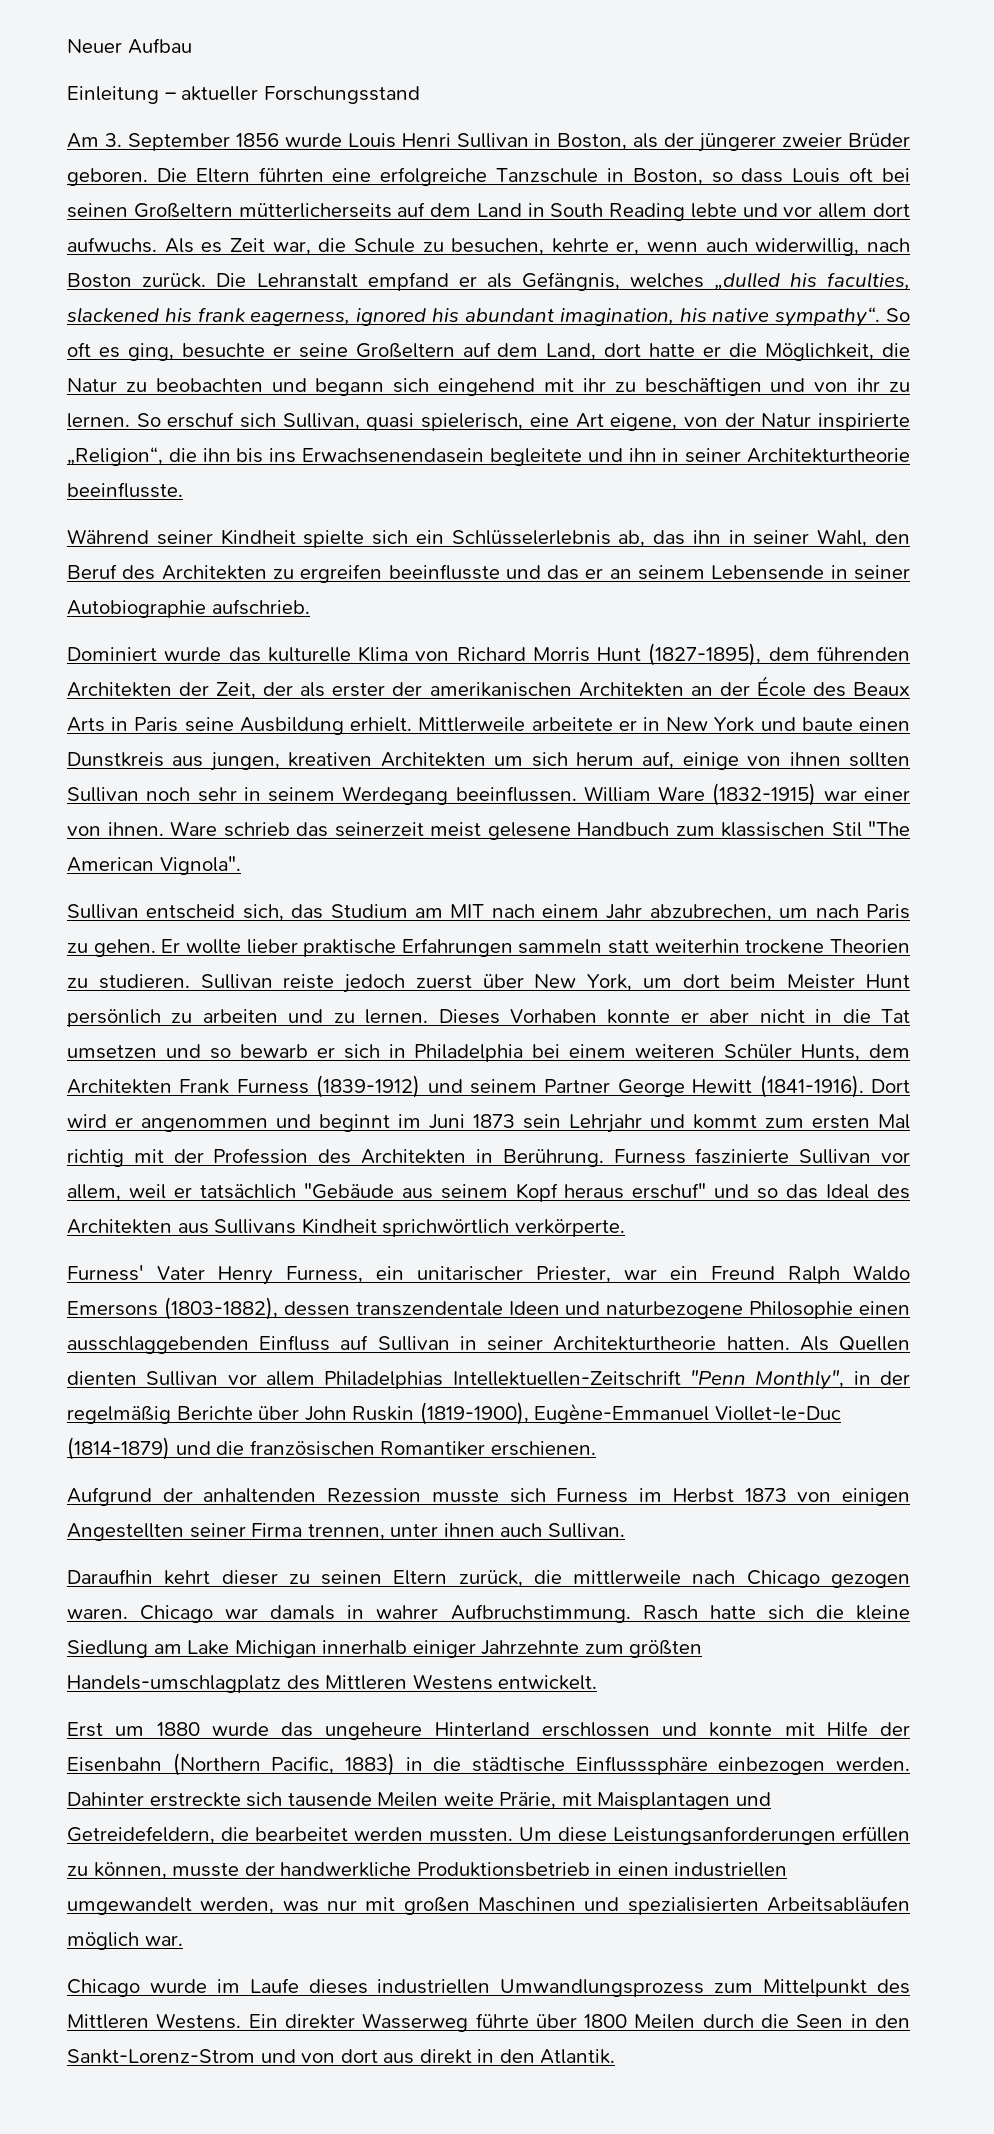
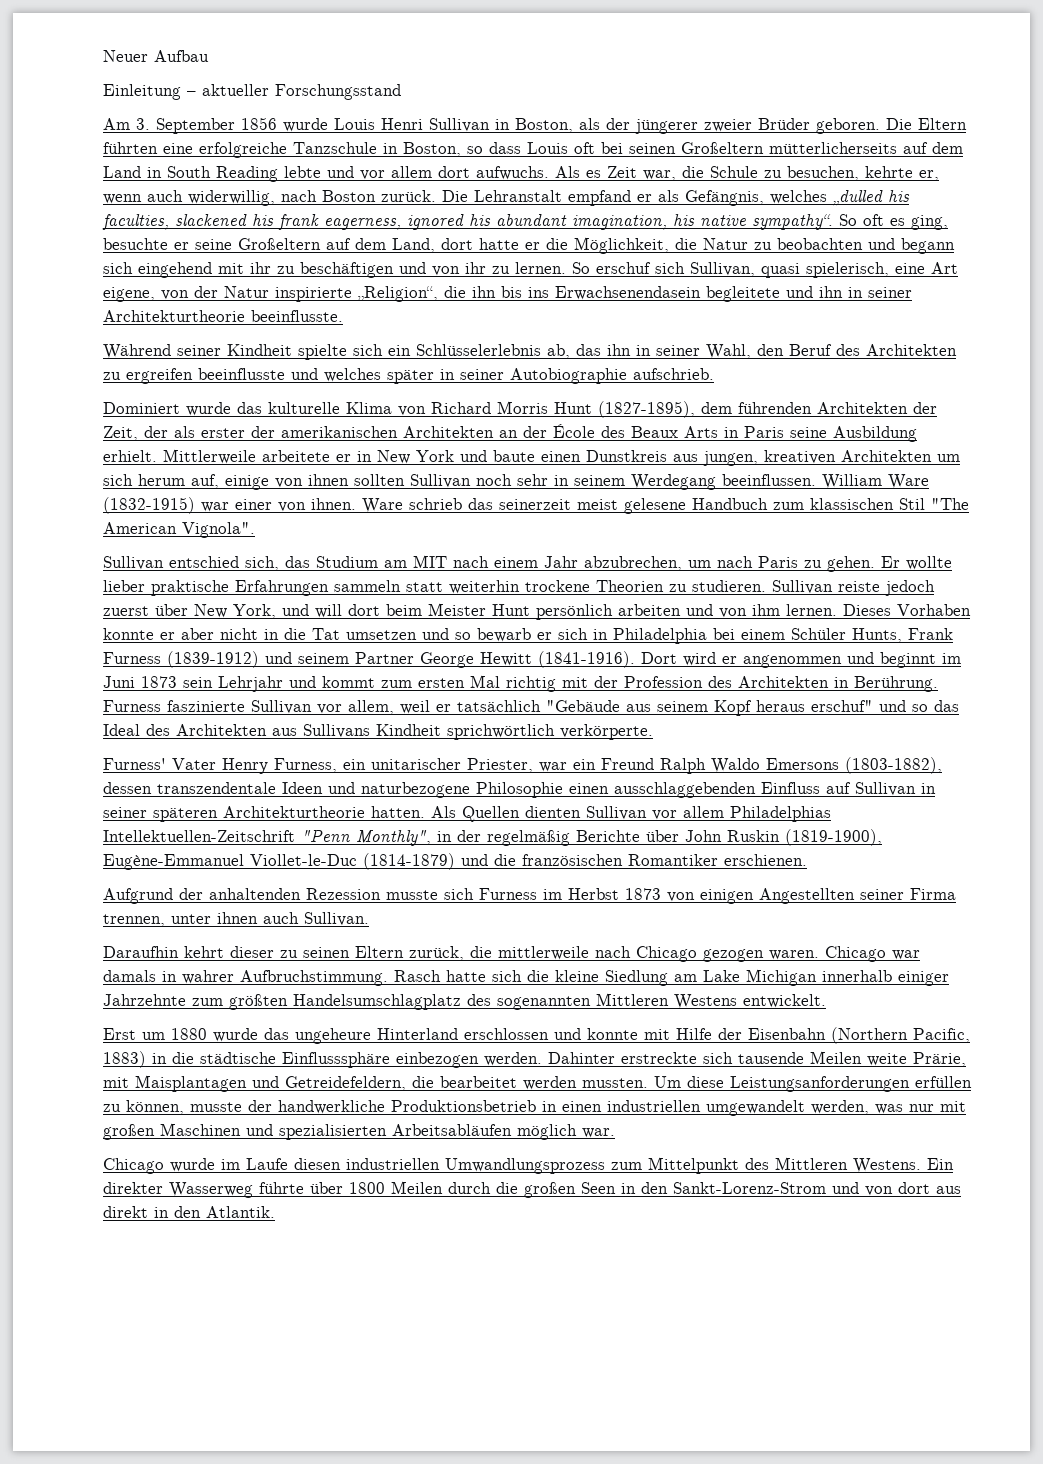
- Während seiner Kindheit spielte sich ein Schlüsselerlebnis ab, das ihn in seiner Wahl, den Beruf des Architekten zu ergreifen beeinflusste und das er an seinem Lebensende in seiner Autobiographie aufschrieb.
+ Während seiner Kindheit spielte sich ein Schlüsselerlebnis ab, das ihn in seiner Wahl, den Beruf des Architekten zu ergreifen beeinflusste und welches später in seiner Autobiographie aufschrieb.
- Sullivan entscheid sich, das Studium am MIT nach einem Jahr abzubrechen, um nach Paris zu gehen.
+ Sullivan entschied sich, das Studium am MIT nach einem Jahr abzubrechen, um nach Paris zu gehen.
- Sullivan reiste jedoch zuerst über New York, um dort beim Meister Hunt persönlich zu arbeiten und zu lernen.
+ Sullivan reiste jedoch zuerst über New York, und will dort beim Meister Hunt persönlich arbeiten und von ihm lernen.
- Dieses Vorhaben konnte er aber nicht in die Tat umsetzen und so bewarb er sich in Philadelphia bei einem weiteren Schüler Hunts, dem Architekten Frank Furness (1839-1912) und seinem Partner George Hewitt (1841-1916).
+ Dieses Vorhaben konnte er aber nicht in die Tat umsetzen und so bewarb er sich in Philadelphia bei einem Schüler Hunts, Frank Furness (1839-1912) und seinem Partner George Hewitt (1841-1916).
- Furness' Vater Henry Furness, ein unitarischer Priester, war ein Freund Ralph Waldo Emersons (1803-1882), dessen transzendentale Ideen und naturbezogene Philosophie einen ausschlaggebenden Einfluss auf Sullivan in seiner Architekturtheorie hatten.
+ Furness' Vater Henry Furness, ein unitarischer Priester, war ein Freund Ralph Waldo Emersons (1803-1882), dessen transzendentale Ideen und naturbezogene Philosophie einen ausschlaggebenden Einfluss auf Sullivan in seiner späteren Architekturtheorie hatten.
- Rasch hatte sich die kleine Siedlung am Lake Michigan innerhalb einiger Jahrzehnte zum größten Handels-umschlagplatz des Mittleren Westens entwickelt.
+ Rasch hatte sich die kleine Siedlung am Lake Michigan innerhalb einiger Jahrzehnte zum größten Handelsumschlagplatz des sogenannten Mittleren Westens entwickelt.
- Chicago wurde im Laufe dieses industriellen Umwandlungsprozess zum Mittelpunkt des Mittleren Westens.
+ Chicago wurde im Laufe diesen industriellen Umwandlungsprozess zum Mittelpunkt des Mittleren Westens.
- Ein direkter Wasserweg führte über 1800 Meilen durch die Seen in den Sankt-Lorenz-Strom und von dort aus direkt in den Atlantik.
+ Ein direkter Wasserweg führte über 1800 Meilen durch die großen Seen in den Sankt-Lorenz-Strom und von dort aus direkt in den Atlantik.

